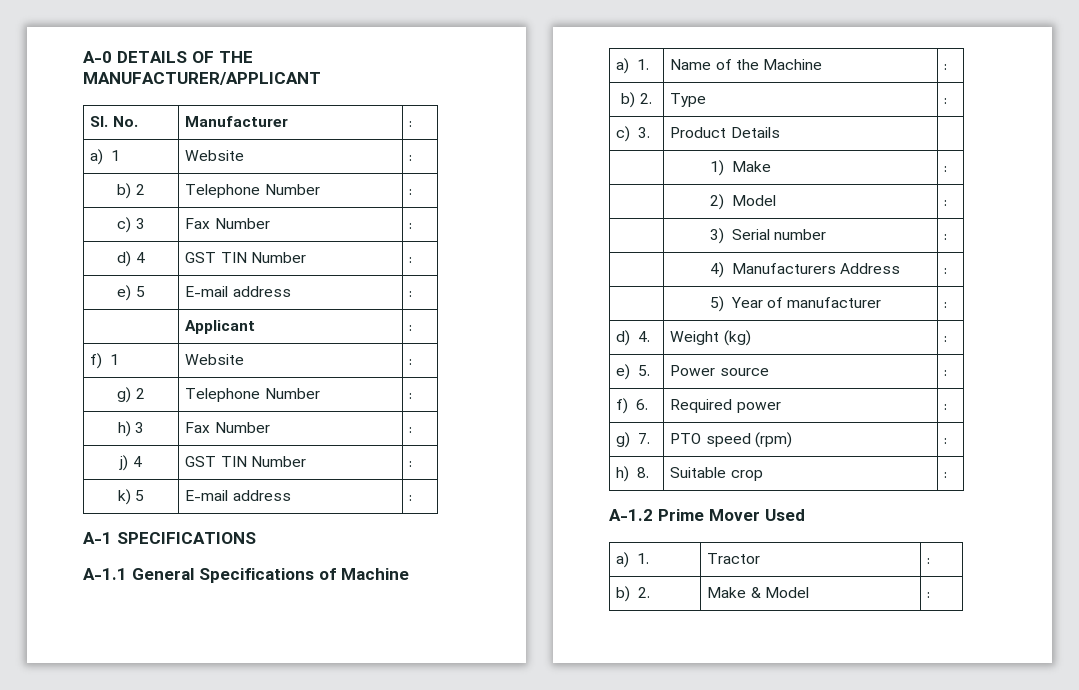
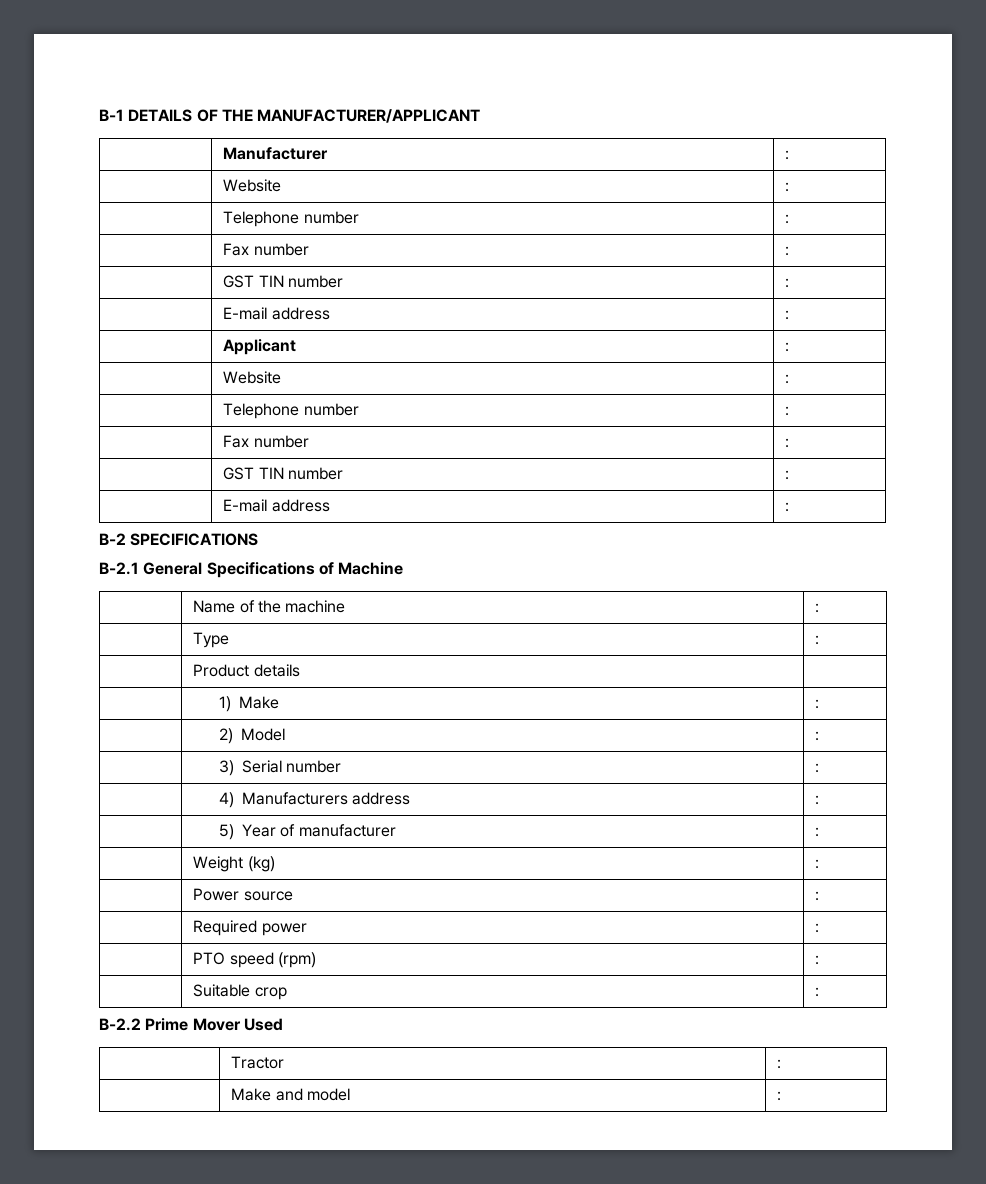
- A-0 DETAILS OF THE MANUFACTURER/APPLICANT
+ B-1 DETAILS OF THE MANUFACTURER/APPLICANT
- Sl. No. | Manufacturer | :
- a) 1 | Website | :
- b) 2 | Telephone Number | :
- c) 3 | Fax Number | :
- d) 4 | GST TIN Number | :
- e) 5 | E-mail address | :
+ | Manufacturer | :
+ | Website | :
+ | Telephone number | :
+ | Fax number | :
+ | GST TIN number | :
+ | E-mail address | :
  | Applicant | :
- f) 1 | Website | :
- g) 2 | Telephone Number | :
- h) 3 | Fax Number | :
- j) 4 | GST TIN Number | :
- k) 5 | E-mail address | :
- A-1 SPECIFICATIONS
+ | Website | :
+ | Telephone number | :
+ | Fax number | :
+ | GST TIN number | :
+ | E-mail address | :
+ B-2 SPECIFICATIONS
- A-1.1 General Specifications of Machine
+ B-2.1 General Specifications of Machine
- a) 1. | Name of the Machine | :
- b) 2. | Type | :
+ | Name of the machine | :
+ | Type | :
- c) 3. | Product Details |
+ | Product details |
- | 4) Manufacturers Address | :
+ | 4) Manufacturers address | :
- d) 4. | Weight (kg) | :
+ | Weight (kg) | :
- e) 5. | Power source | :
+ | Power source | :
- f) 6. | Required power | :
+ | Required power | :
- g) 7. | PTO speed (rpm) | :
+ | PTO speed (rpm) | :
- h) 8. | Suitable crop | :
+ | Suitable crop | :
- A-1.2 Prime Mover Used
+ B-2.2 Prime Mover Used
- a) 1. | Tractor | :
+ | Tractor | :
- b) 2. | Make & Model | :
+ | Make and model | :

